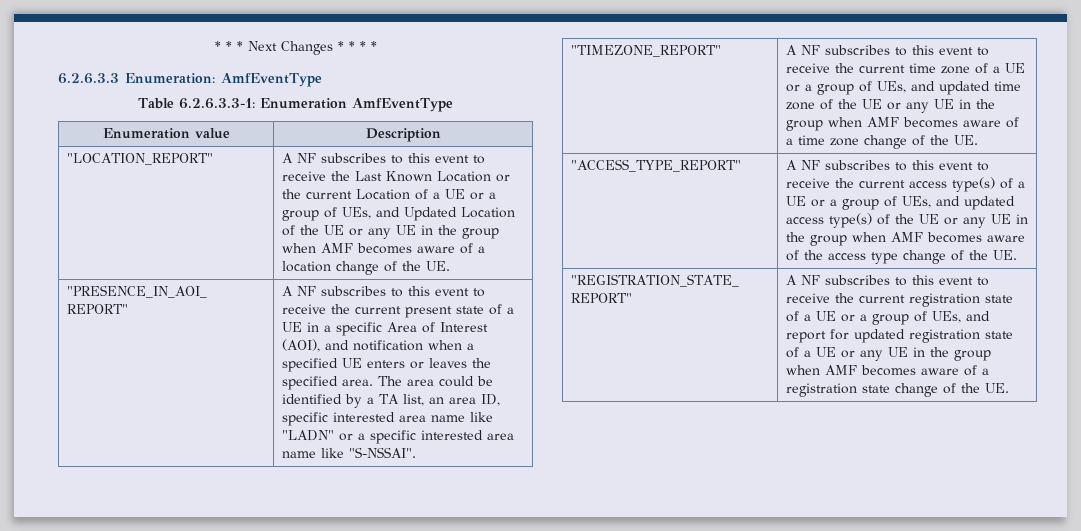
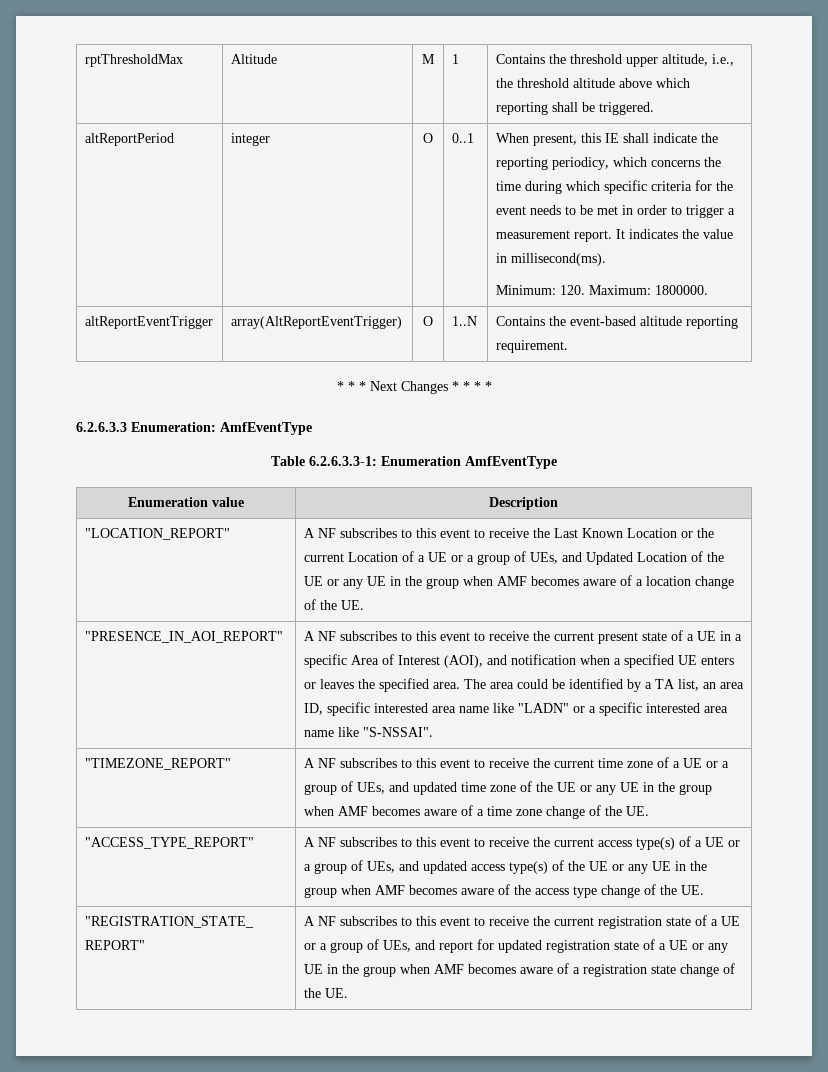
+ rptThresholdMax | Altitude | M | 1 | Contains the threshold upper altitude, i.e., the threshold altitude above which reporting shall be triggered.
+ altReportPeriod | integer | O | 0..1 | When present, this IE shall indicate the reporting periodicy, which concerns the time during which specific criteria for the event needs to be met in order to trigger a measurement report. It indicates the value in millisecond(ms).
+ Minimum: 120. Maximum: 1800000.
+ altReportEventTrigger | array(AltReportEventTrigger) | O | 1..N | Contains the event-based altitude reporting requirement.

